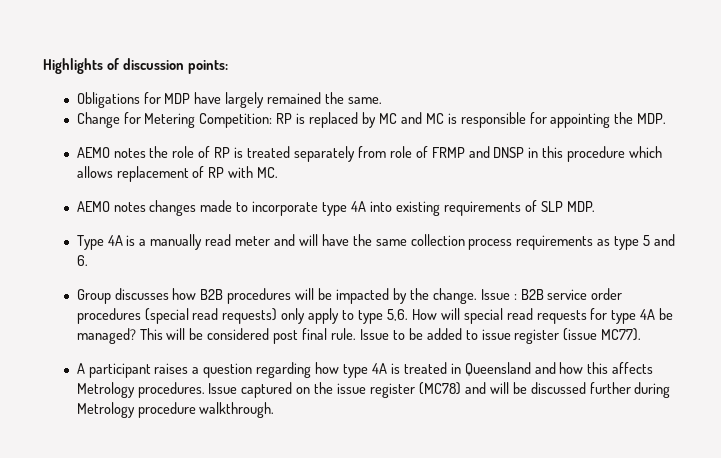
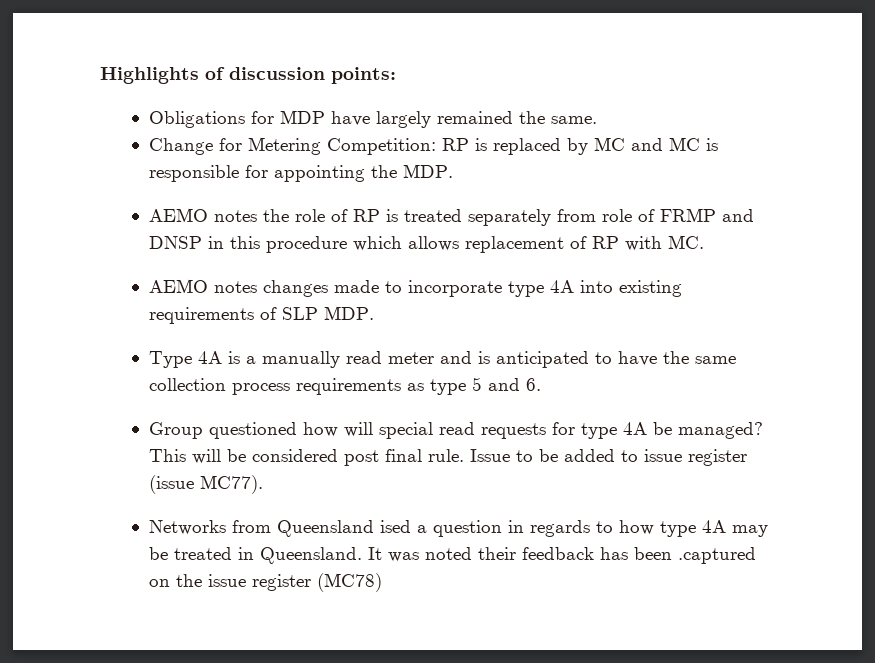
- Type 4A is a manually read meter and will have the same collection process requirements as type 5 and 6.
+ Type 4A is a manually read meter and is anticipated to have the same collection process requirements as type 5 and 6.
- Group discusses how B2B procedures will be impacted by the change. Issue : B2B service order procedures (special read requests) only apply to type 5,6. How will special read requests for type 4A be managed?
+ Group questioned how will special read requests for type 4A be managed?
- A participant raises a question regarding how type 4A is treated in Queensland and how this affects Metrology procedures. Issue captured on the issue register (MC78) and will be discussed further during Metrology procedure walkthrough.
+ Networks from Queensland ised a question in regards to how type 4A may be treated in Queensland. It was noted their feedback has been .captured on the issue register (MC78)

